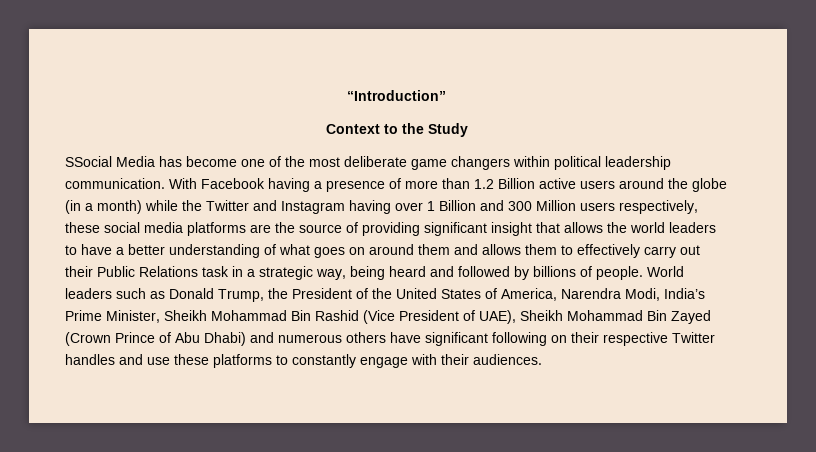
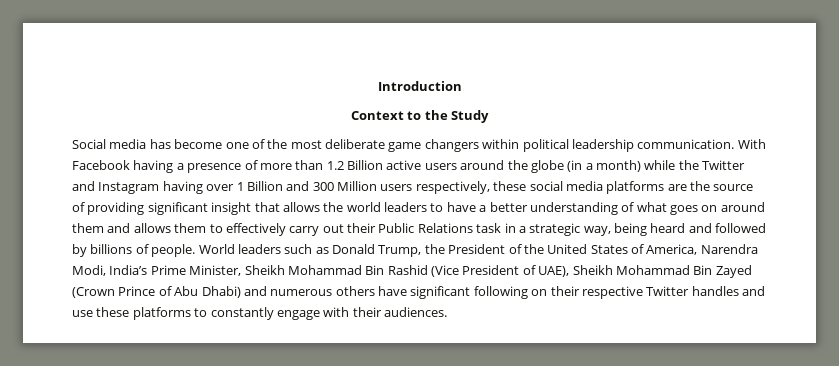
- “Introduction”
+ Introduction
- SSocial Media has become one of the most deliberate game changers within political leadership communication.
+ Social media has become one of the most deliberate game changers within political leadership communication.

